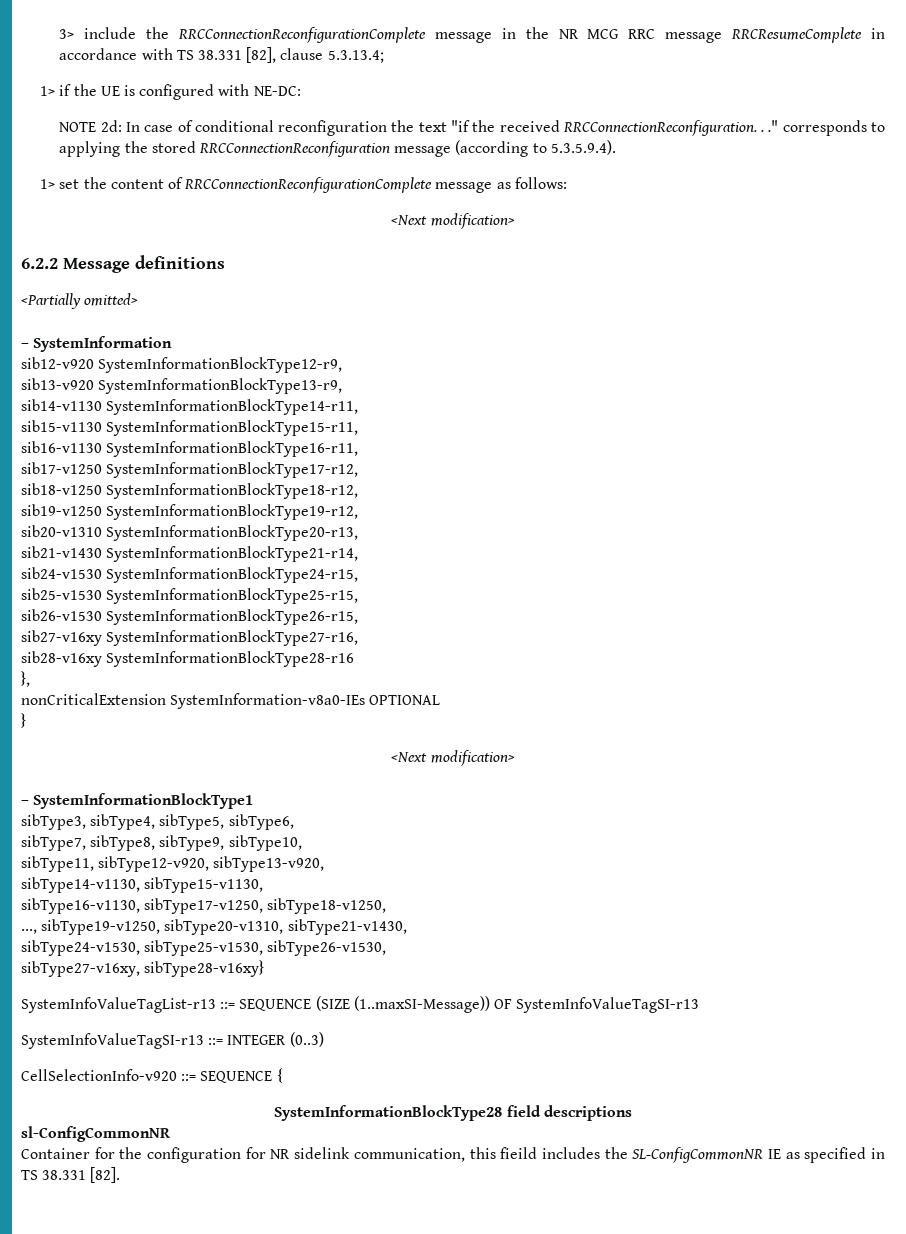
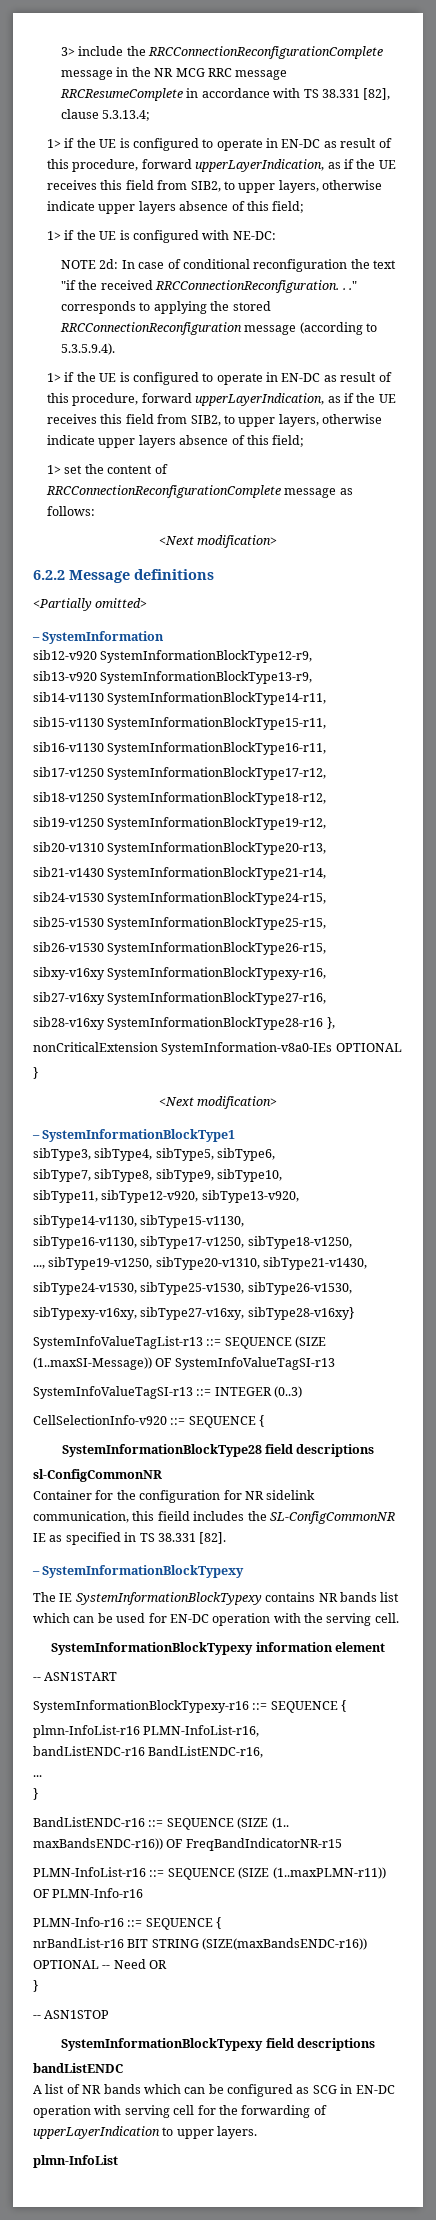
  3> include the RRCConnectionReconfigurationComplete message in the NR MCG RRC message RRCResumeComplete in accordance with TS 38.331 [82], clause 5.3.13.4;
+ 1> if the UE is configured to operate in EN-DC as result of this procedure, forward upperLayerIndication, as if the UE receives this field from SIB2, to upper layers, otherwise indicate upper layers absence of this field;
  NOTE 2d: In case of conditional reconfiguration the text "if the received RRCConnectionReconfiguration. . ." corresponds to applying the stored RRCConnectionReconfiguration message (according to 5.3.5.9.4).
+ 1> if the UE is configured to operate in EN-DC as result of this procedure, forward upperLayerIndication, as if the UE receives this field from SIB2, to upper layers, otherwise indicate upper layers absence of this field;
+ sibxy-v16xy SystemInformationBlockTypexy-r16,
- sib28-v16xy SystemInformationBlockType28-r16
- },
+ sib28-v16xy SystemInformationBlockType28-r16 },
- sibType27-v16xy, sibType28-v16xy}
+ sibTypexy-v16xy, sibType27-v16xy, sibType28-v16xy}
+ – SystemInformationBlockTypexy
+ The IE SystemInformationBlockTypexy contains NR bands list which can be used for EN-DC operation with the serving cell.
+ SystemInformationBlockTypexy information element
+ -- ASN1START
+ SystemInformationBlockTypexy-r16 ::= SEQUENCE {
+ plmn-InfoList-r16 PLMN-InfoList-r16,
+ bandListENDC-r16 BandListENDC-r16,
+ ...
+ }
+ BandListENDC-r16 ::= SEQUENCE (SIZE (1.. maxBandsENDC-r16)) OF FreqBandIndicatorNR-r15
+ PLMN-InfoList-r16 ::= SEQUENCE (SIZE (1..maxPLMN-r11)) OF PLMN-Info-r16
+ PLMN-Info-r16 ::= SEQUENCE {
+ nrBandList-r16 BIT STRING (SIZE(maxBandsENDC-r16)) OPTIONAL -- Need OR
+ }
+ -- ASN1STOP
+ SystemInformationBlockTypexy field descriptions
+ bandListENDC
+ A list of NR bands which can be configured as SCG in EN-DC operation with serving cell for the forwarding of upperLayerIndication to upper layers.
+ plmn-InfoList

